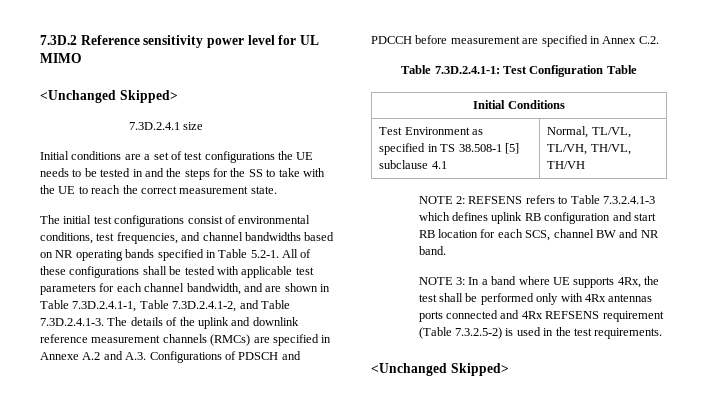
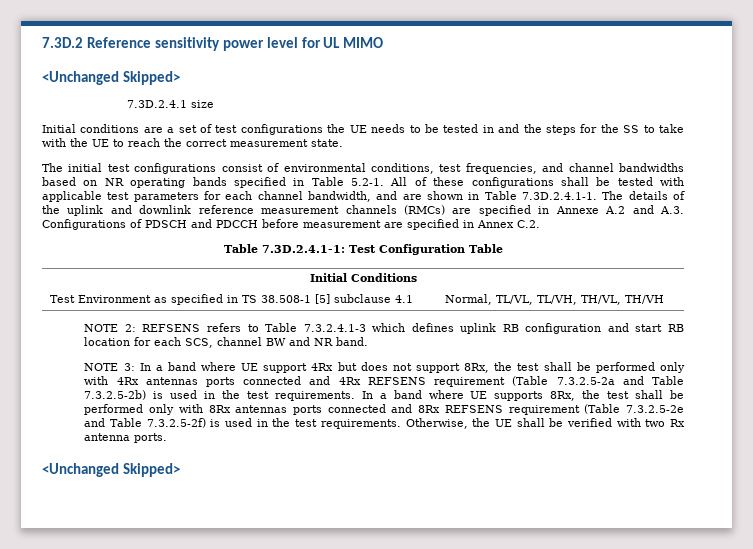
- The initial test configurations consist of environmental conditions, test frequencies, and channel bandwidths based on NR operating bands specified in Table 5.2-1. All of these configurations shall be tested with applicable test parameters for each channel bandwidth, and are shown in Table 7.3D.2.4.1-1, Table 7.3D.2.4.1-2, and Table 7.3D.2.4.1-3. The details of the uplink and downlink reference measurement channels (RMCs) are specified in Annexe A.2 and A.3. Configurations of PDSCH and PDCCH before measurement are specified in Annex C.2.
+ The initial test configurations consist of environmental conditions, test frequencies, and channel bandwidths based on NR operating bands specified in Table 5.2-1. All of these configurations shall be tested with applicable test parameters for each channel bandwidth, and are shown in Table 7.3D.2.4.1-1. The details of the uplink and downlink reference measurement channels (RMCs) are specified in Annexe A.2 and A.3. Configurations of PDSCH and PDCCH before measurement are specified in Annex C.2.
- NOTE 3: In a band where UE supports 4Rx, the test shall be performed only with 4Rx antennas ports connected and 4Rx REFSENS requirement (Table 7.3.2.5-2) is used in the test requirements.
+ NOTE 3: In a band where UE support 4Rx but does not support 8Rx, the test shall be performed only with 4Rx antennas ports connected and 4Rx REFSENS requirement (Table 7.3.2.5-2a and Table 7.3.2.5-2b) is used in the test requirements. In a band where UE supports 8Rx, the test shall be performed only with 8Rx antennas ports connected and 8Rx REFSENS requirement (Table 7.3.2.5-2e and Table 7.3.2.5-2f) is used in the test requirements. Otherwise, the UE shall be verified with two Rx antenna ports.

